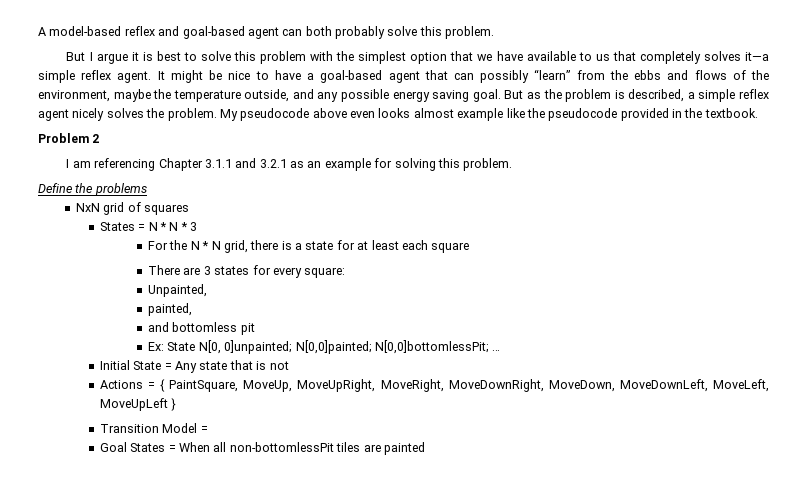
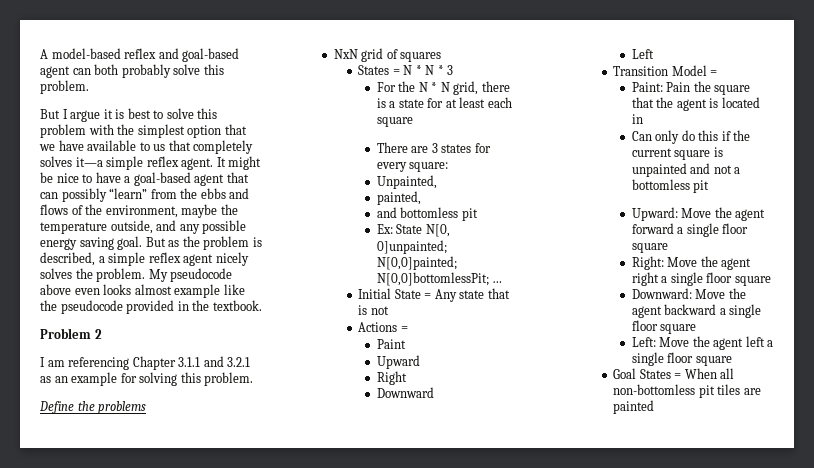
- Actions = { PaintSquare, MoveUp, MoveUpRight, MoveRight, MoveDownRight, MoveDown, MoveDownLeft, MoveLeft, MoveUpLeft }
+ Actions =
+ Paint
+ Upward
+ Right
+ Downward
+ Left
  Transition Model =
+ Paint: Pain the square that the agent is located in
+ Can only do this if the current square is unpainted and not a bottomless pit
+ Upward: Move the agent forward a single floor square
+ Right: Move the agent right a single floor square
+ Downward: Move the agent backward a single floor square
+ Left: Move the agent left a single floor square
- Goal States = When all non-bottomlessPit tiles are painted
+ Goal States = When all non-bottomless pit tiles are painted

